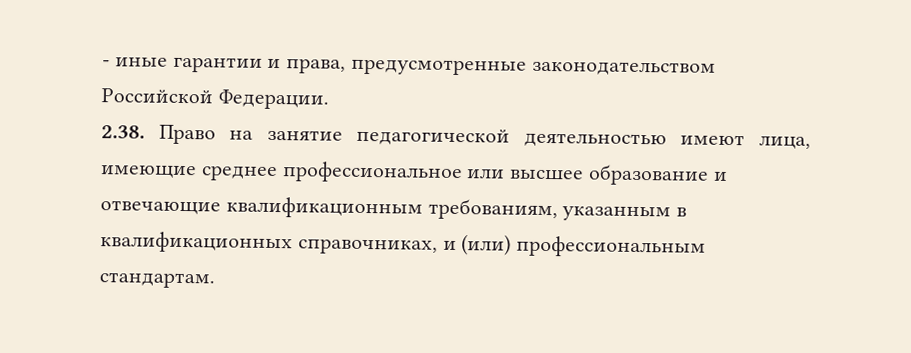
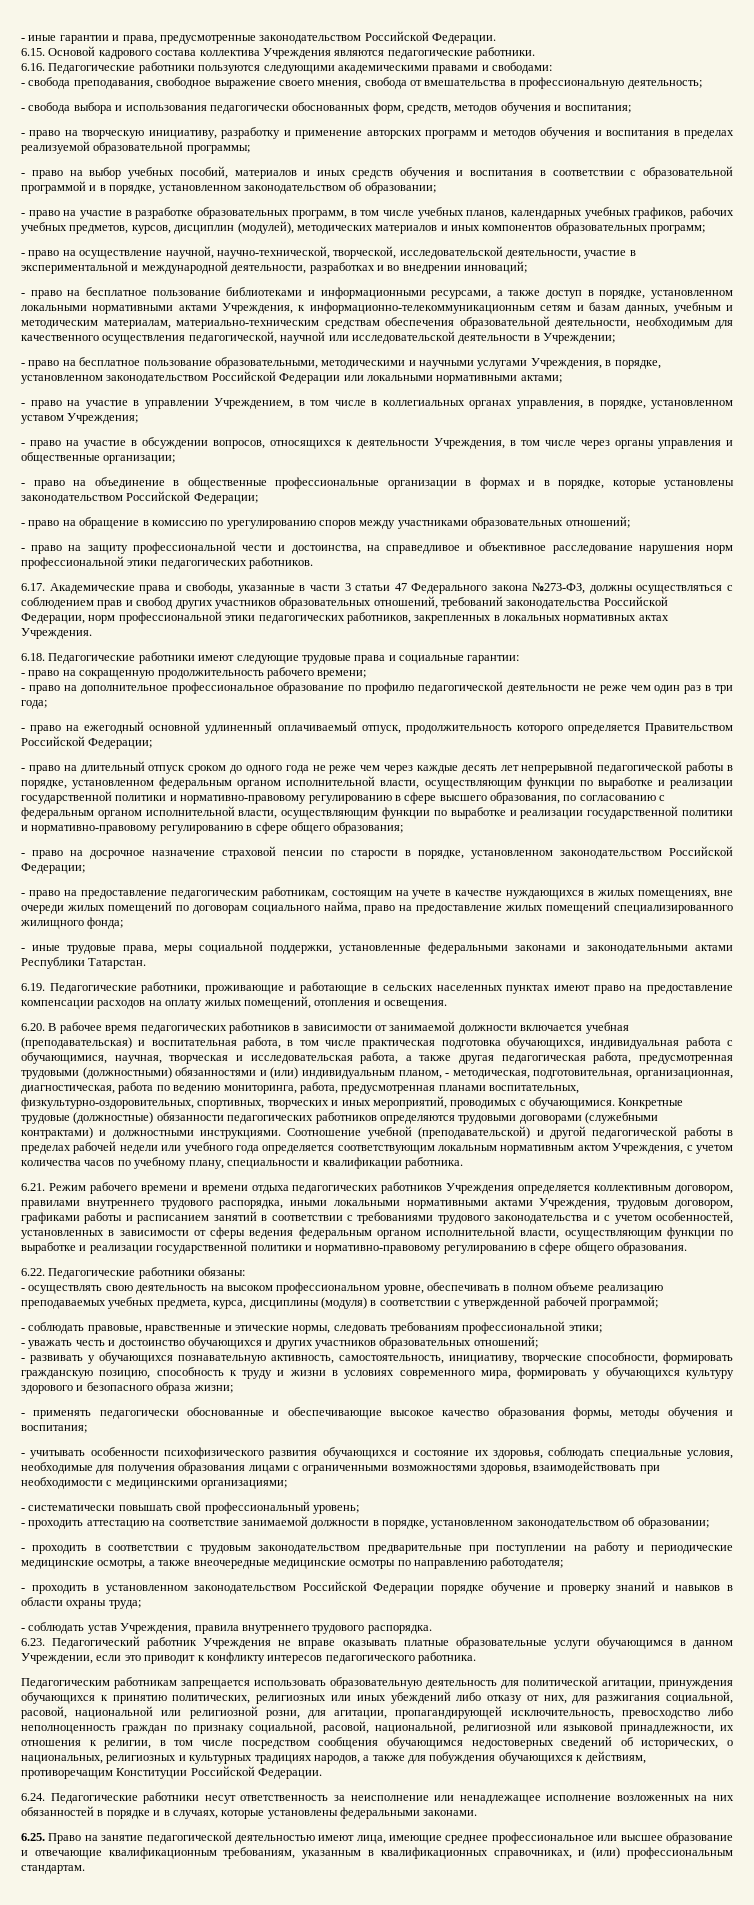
- 2.38. Право на занятие педагогической деятельностью имеют лица, имеющие среднее профессиональное или высшее образование и отвечающие квалификационным требованиям, указанным в квалификационных справочниках, и (или) профессиональным стандартам.
+ 6.15. Основой кадрового состава коллектива Учреждения являются педагогические работники.
+ 6.16. Педагогические работники пользуются следующими академическими правами и свободами:
+ - свобода преподавания, свободное выражение своего мнения, свобода от вмешательства в профессиональную деятельность;
+ - свобода выбора и использования педагогически обоснованных форм, средств, методов обучения и воспитания;
+ - право на творческую инициативу, разработку и применение авторских программ и методов обучения и воспитания в пределах реализуемой образовательной программы;
+ - право на выбор учебных пособий, материалов и иных средств обучения и воспитания в соответствии с образовательной программой и в порядке, установленном законодательством об образовании;
+ - право на участие в разработке образовательных программ, в том числе учебных планов, календарных учебных графиков, рабочих учебных предметов, курсов, дисциплин (модулей), методических материалов и иных компонентов образовательных программ;
+ - право на осуществление научной, научно-технической, творческой, исследовательской деятельности, участие в экспериментальной и международной деятельности, разработках и во внедрении инноваций;
+ - право на бесплатное пользование библиотеками и информационными ресурсами, а также доступ в порядке, установленном локальными нормативными актами Учреждения, к информационно-телекоммуникационным сетям и базам данных, учебным и методическим материалам, материально-техническим средствам обеспечения образовательной деятельности, необходимым для качественного осуществления педагогической, научной или исследовательской деятельности в Учреждении;
+ - право на бесплатное пользование образовательными, методическими и научными услугами Учреждения, в порядке, установленном законодательством Российской Федерации или локальными нормативными актами;
+ - право на участие в управлении Учреждением, в том числе в коллегиальных органах управления, в порядке, установленном уставом Учреждения;
+ - право на участие в обсуждении вопросов, относящихся к деятельности Учреждения, в том числе через органы управления и общественные организации;
+ - право на объединение в общественные профессиональные организации в формах и в порядке, которые установлены законодательством Российской Федерации;
+ - право на обращение в комиссию по урегулированию споров между участниками образовательных отношений;
+ - право на защиту профессиональной чести и достоинства, на справедливое и объективное расследование нарушения норм профессиональной этики педагогических работников.
+ 6.17. Академические права и свободы, указанные в части 3 статьи 47 Федерального закона №273-ФЗ, должны осуществляться с соблюдением прав и свобод других участников образовательных отношений, требований законодательства Российской Федерации, норм профессиональной этики педагогических работников, закрепленных в локальных нормативных актах Учреждения.
+ 6.18. Педагогические работники имеют следующие трудовые права и социальные гарантии:
+ - право на сокращенную продолжительность рабочего времени;
+ - право на дополнительное профессиональное образование по профилю педагогической деятельности не реже чем один раз в три года;
+ - право на ежегодный основной удлиненный оплачиваемый отпуск, продолжительность которого определяется Правительством Российской Федерации;
+ - право на длительный отпуск сроком до одного года не реже чем через каждые десять лет непрерывной педагогической работы в порядке, установленном федеральным органом исполнительной власти, осуществляющим функции по выработке и реализации государственной политики и нормативно-правовому регулированию в сфере высшего образования, по согласованию с федеральным органом исполнительной власти, осуществляющим функции по выработке и реализации государственной политики и нормативно-правовому регулированию в сфере общего образования;
+ - право на досрочное назначение страховой пенсии по старости в порядке, установленном законодательством Российской Федерации;
+ - право на предоставление педагогическим работникам, состоящим на учете в качестве нуждающихся в жилых помещениях, вне очереди жилых помещений по договорам социального найма, право на предоставление жилых помещений специализированного жилищного фонда;
+ - иные трудовые права, меры социальной поддержки, установленные федеральными законами и законодательными актами Республики Татарстан.
+ 6.19. Педагогические работники, проживающие и работающие в сельских населенных пунктах имеют право на предоставление компенсации расходов на оплату жилых помещений, отопления и освещения.
+ 6.20. В рабочее время педагогических работников в зависимости от занимаемой должности включается учебная (преподавательская) и воспитательная работа, в том числе практическая подготовка обучающихся, индивидуальная работа с обучающимися, научная, творческая и исследовательская работа, а также другая педагогическая работа, предусмотренная трудовыми (должностными) обязанностями и (или) индивидуальным планом, - методическая, подготовительная, организационная, диагностическая, работа по ведению мониторинга, работа, предусмотренная планами воспитательных, физкультурно-оздоровительных, спортивных, творческих и иных мероприятий, проводимых с обучающимися. Конкретные трудовые (должностные) обязанности педагогических работников определяются трудовыми договорами (служебными контрактами) и должностными инструкциями. Соотношение учебной (преподавательской) и другой педагогической работы в пределах рабочей недели или учебного года определяется соответствующим локальным нормативным актом Учреждения, с учетом количества часов по учебному плану, специальности и квалификации работника.
+ 6.21. Режим рабочего времени и времени отдыха педагогических работников Учреждения определяется коллективным договором, правилами внутреннего трудового распорядка, иными локальными нормативными актами Учреждения, трудовым договором, графиками работы и расписанием занятий в соответствии с требованиями трудового законодательства и с учетом особенностей, установленных в зависимости от сферы ведения федеральным органом исполнительной власти, осуществляющим функции по выработке и реализации государственной политики и нормативно-правовому регулированию в сфере общего образования.
+ 6.22. Педагогические работники обязаны:
+ - осуществлять свою деятельность на высоком профессиональном уровне, обеспечивать в полном объеме реализацию преподаваемых учебных предмета, курса, дисциплины (модуля) в соответствии с утвержденной рабочей программой;
+ - соблюдать правовые, нравственные и этические нормы, следовать требованиям профессиональной этики;
+ - уважать честь и достоинство обучающихся и других участников образовательных отношений;
+ - развивать у обучающихся познавательную активность, самостоятельность, инициативу, творческие способности, формировать гражданскую позицию, способность к труду и жизни в условиях современного мира, формировать у обучающихся культуру здорового и безопасного образа жизни;
+ - применять педагогически обоснованные и обеспечивающие высокое качество образования формы, методы обучения и воспитания;
+ - учитывать особенности психофизического развития обучающихся и состояние их здоровья, соблюдать специальные условия, необходимые для получения образования лицами с ограниченными возможностями здоровья, взаимодействовать при необходимости с медицинскими организациями;
+ - систематически повышать свой профессиональный уровень;
+ - проходить аттестацию на соответствие занимаемой должности в порядке, установленном законодательством об образовании;
+ - проходить в соответствии с трудовым законодательством предварительные при поступлении на работу и периодические медицинские осмотры, а также внеочередные медицинские осмотры по направлению работодателя;
+ - проходить в установленном законодательством Российской Федерации порядке обучение и проверку знаний и навыков в области охраны труда;
+ - соблюдать устав Учреждения, правила внутреннего трудового распорядка.
+ 6.23. Педагогический работник Учреждения не вправе оказывать платные образовательные услуги обучающимся в данном Учреждении, если это приводит к конфликту интересов педагогического работника.
+ Педагогическим работникам запрещается использовать образовательную деятельность для политической агитации, принуждения обучающихся к принятию политических, религиозных или иных убеждений либо отказу от них, для разжигания социальной, расовой, национальной или религиозной розни, для агитации, пропагандирующей исключительность, превосходство либо неполноценность граждан по признаку социальной, расовой, национальной, религиозной или языковой принадлежности, их отношения к религии, в том числе посредством сообщения обучающимся недостоверных сведений об исторических, о национальных, религиозных и культурных традициях народов, а также для побуждения обучающихся к действиям, противоречащим Конституции Российской Федерации.
+ 6.24. Педагогические работники несут ответственность за неисполнение или ненадлежащее исполнение возложенных на них обязанностей в порядке и в случаях, которые установлены федеральными законами.
+ 6.25. Право на занятие педагогической деятельностью имеют лица, имеющие среднее профессиональное или высшее образование и отвечающие квалификационным требованиям, указанным в квалификационных справочниках, и (или) профессиональным стандартам.

